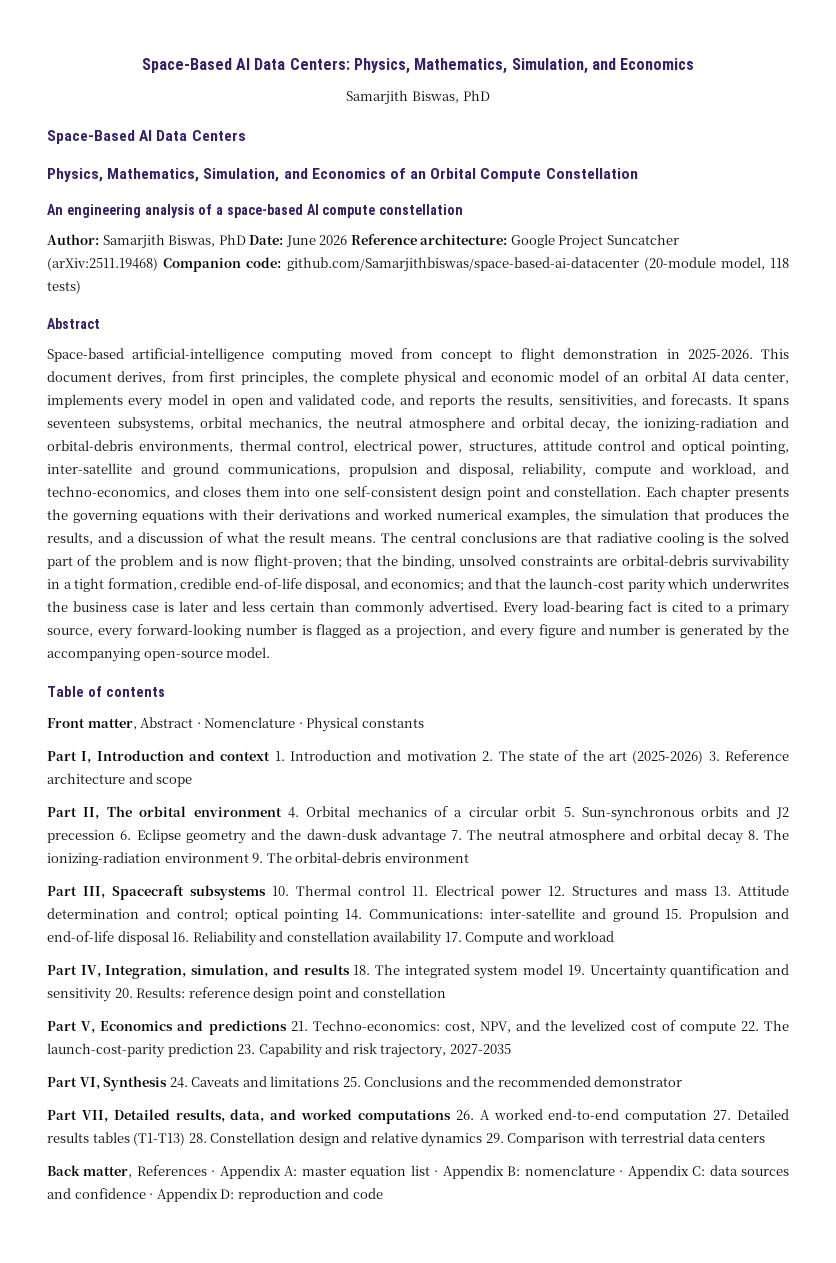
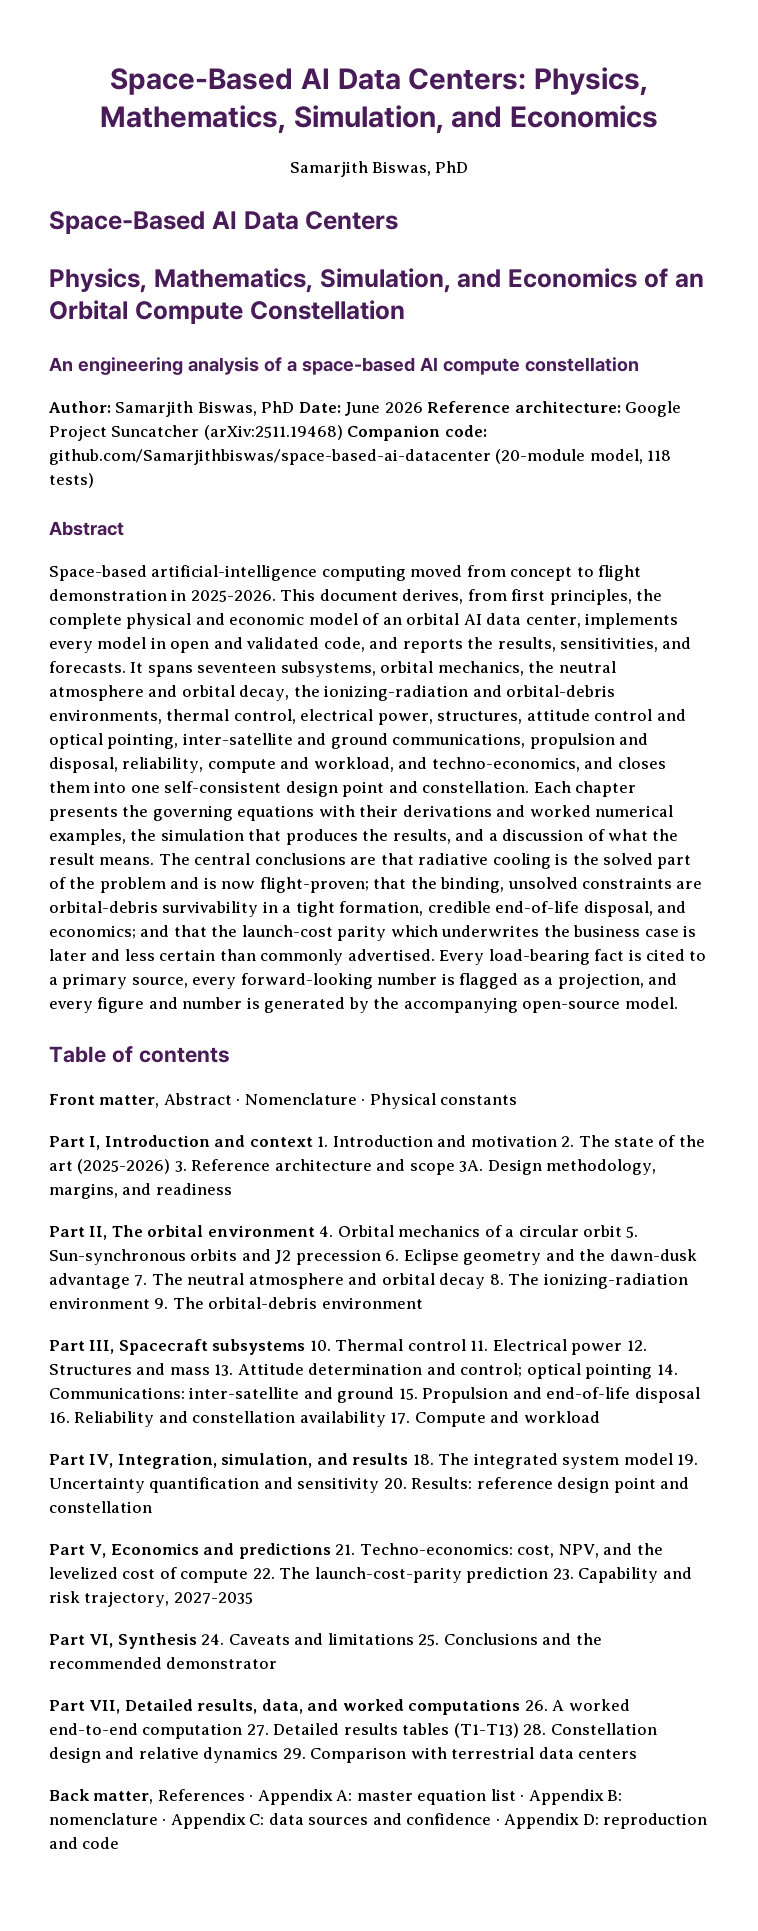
- Part I, Introduction and context 1. Introduction and motivation 2. The state of the art (2025-2026) 3. Reference architecture and scope
+ Part I, Introduction and context 1. Introduction and motivation 2. The state of the art (2025-2026) 3. Reference architecture and scope 3A. Design methodology, margins, and readiness

